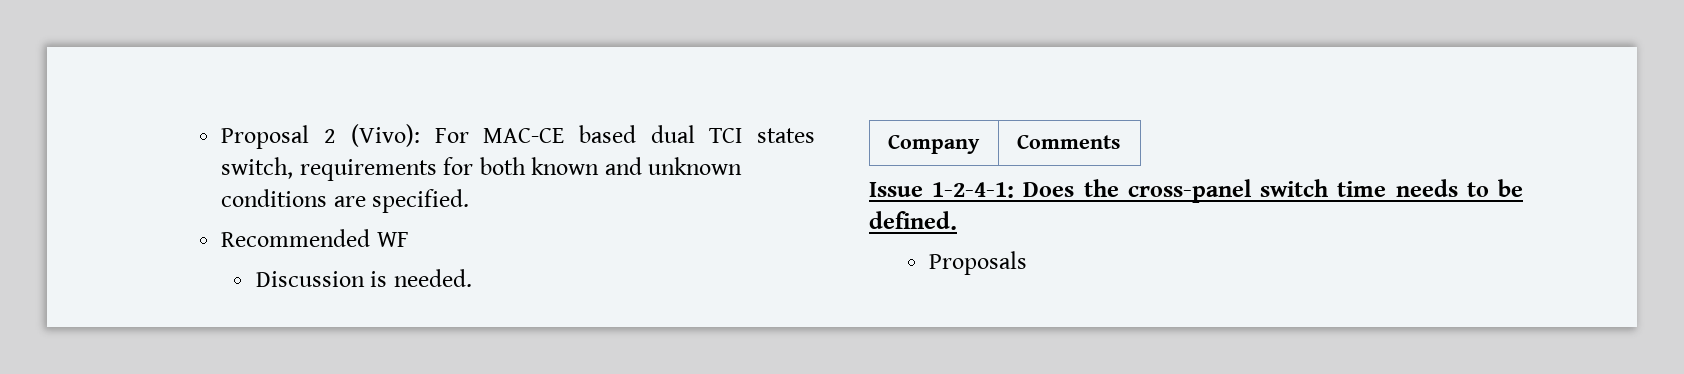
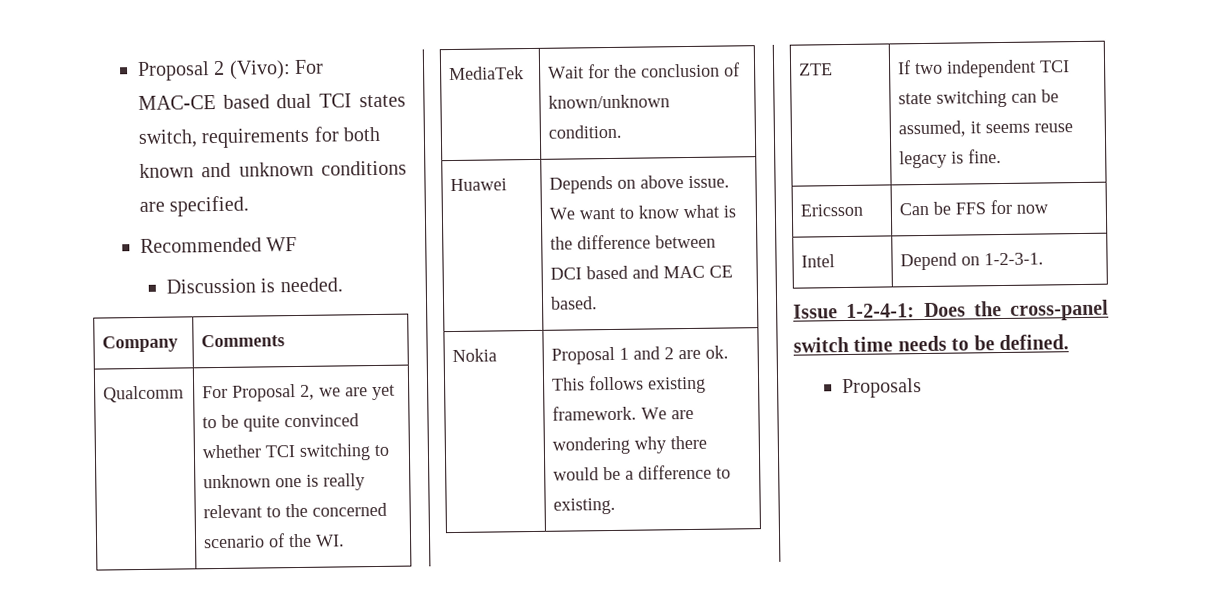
+ Qualcomm | For Proposal 2, we are yet to be quite convinced whether TCI switching to unknown one is really relevant to the concerned scenario of the WI.
+ MediaTek | Wait for the conclusion of known/unknown condition.
+ Huawei | Depends on above issue. We want to know what is the difference between DCI based and MAC CE based.
+ Nokia | Proposal 1 and 2 are ok. This follows existing framework. We are wondering why there would be a difference to existing.
+ ZTE | If two independent TCI state switching can be assumed, it seems reuse legacy is fine.
+ Ericsson | Can be FFS for now
+ Intel | Depend on 1-2-3-1.

